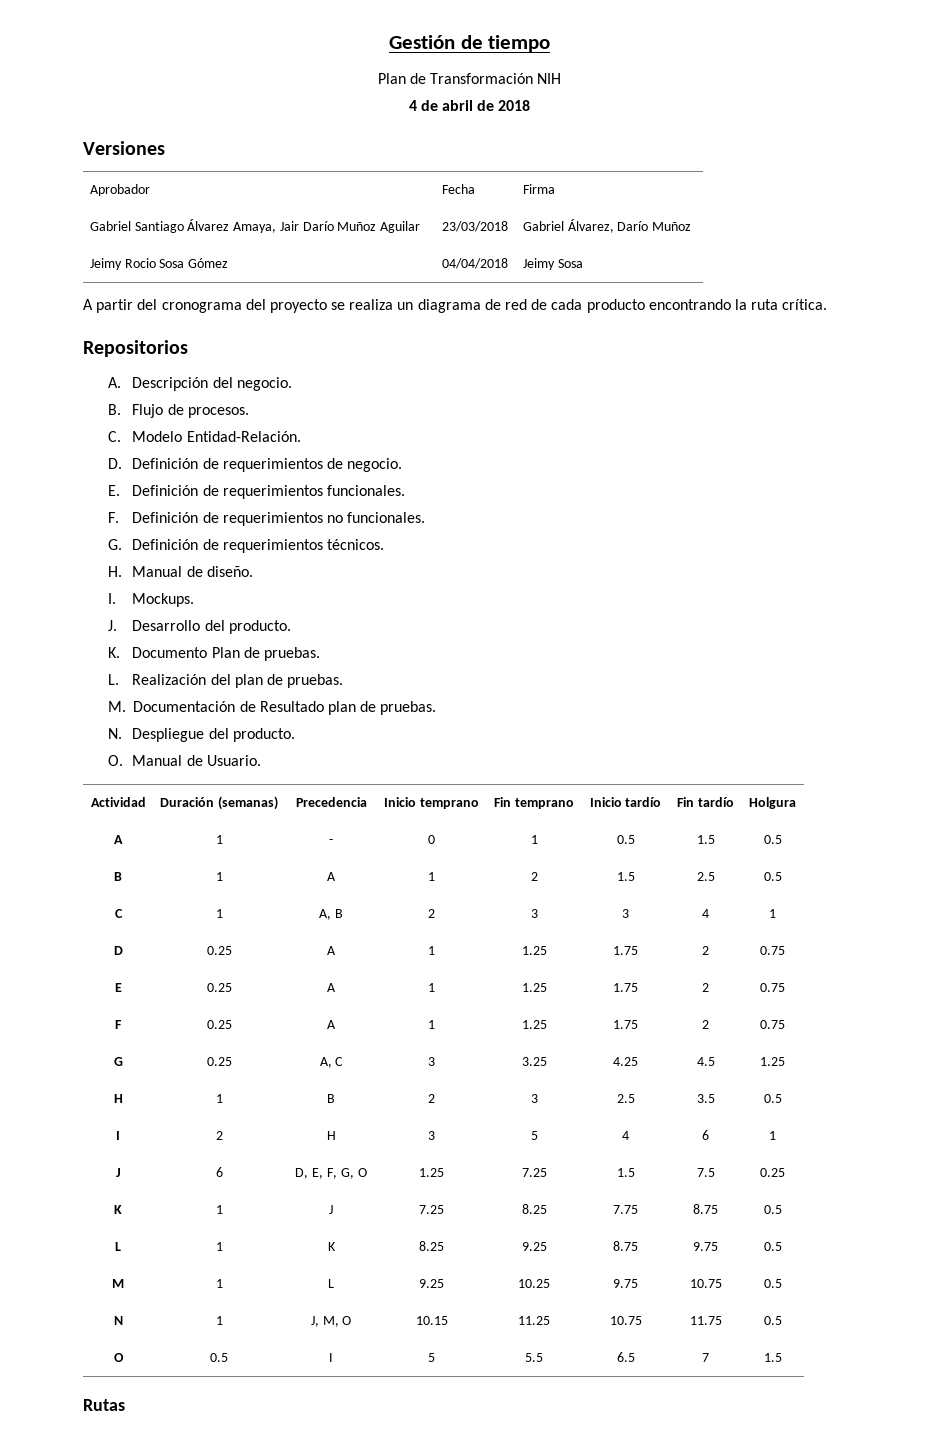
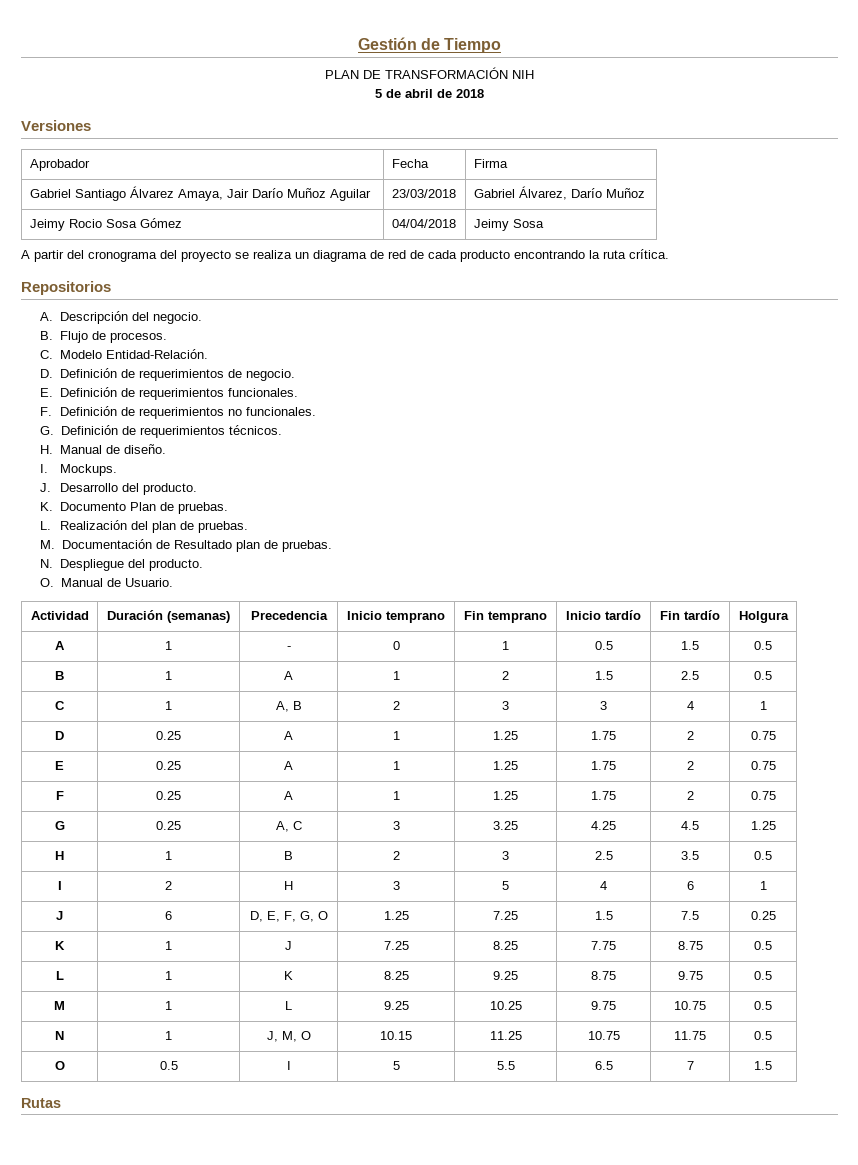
- Gestión de tiempo
- Plan de Transformación NIH
+ Gestión de Tiempo
+ PLAN DE TRANSFORMACIÓN NIH
- 4 de abril de 2018
+ 5 de abril de 2018

